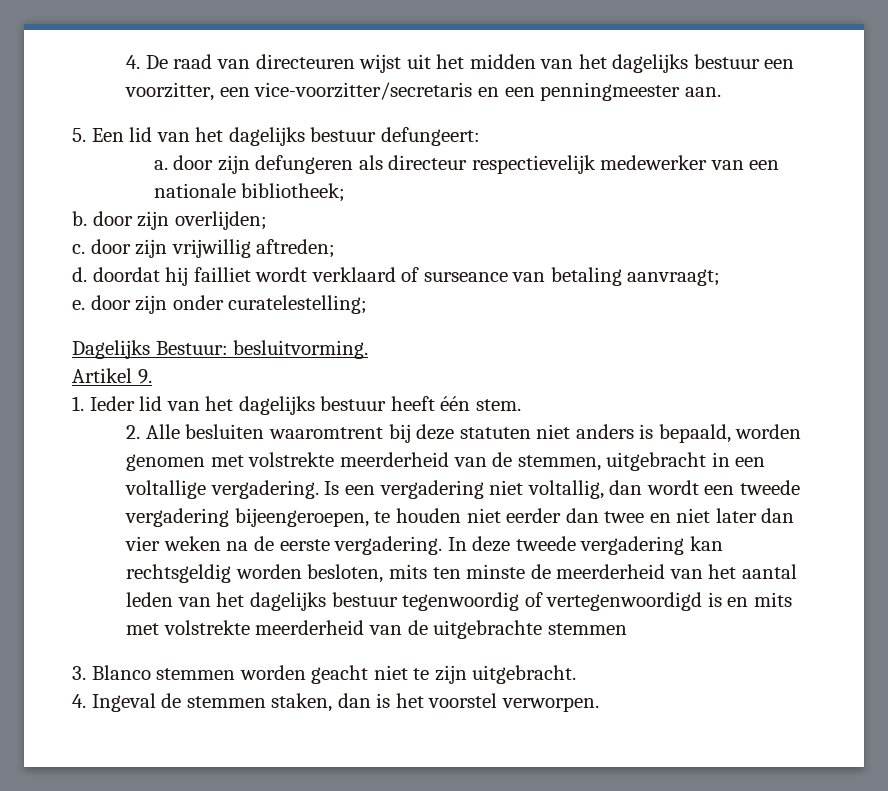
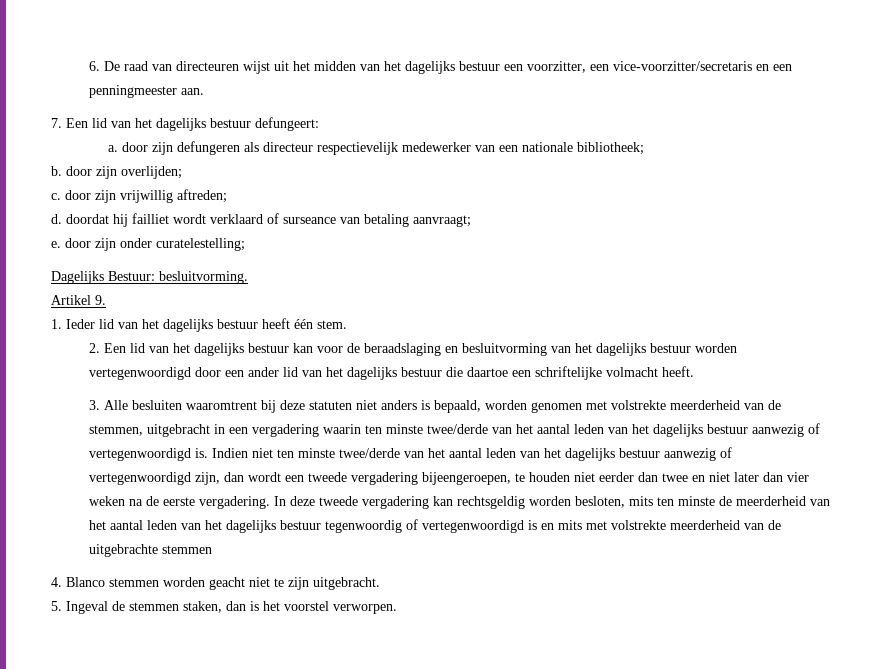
- 4. De raad van directeuren wijst uit het midden van het dagelijks bestuur een voorzitter, een vice-voorzitter/secretaris en een penningmeester aan.
+ 6. De raad van directeuren wijst uit het midden van het dagelijks bestuur een voorzitter, een vice-voorzitter/secretaris en een penningmeester aan.
- 5. Een lid van het dagelijks bestuur defungeert:
+ 7. Een lid van het dagelijks bestuur defungeert:
- 2. Alle besluiten waaromtrent bij deze statuten niet anders is bepaald, worden genomen met volstrekte meerderheid van de stemmen, uitgebracht in een voltallige vergadering. Is een vergadering niet voltallig, dan wordt een tweede vergadering bijeengeroepen, te houden niet eerder dan twee en niet later dan vier weken na de eerste vergadering.
+ 2. Een lid van het dagelijks bestuur kan voor de beraadslaging en besluitvorming van het dagelijks bestuur worden vertegenwoordigd door een ander lid van het dagelijks bestuur die daartoe een schriftelijke volmacht heeft.
+ 3. Alle besluiten waaromtrent bij deze statuten niet anders is bepaald, worden genomen met volstrekte meerderheid van de stemmen, uitgebracht in een vergadering waarin ten minste twee/derde van het aantal leden van het dagelijks bestuur aanwezig of vertegenwoordigd is. Indien niet ten minste twee/derde van het aantal leden van het dagelijks bestuur aanwezig of vertegenwoordigd zijn, dan wordt een tweede vergadering bijeengeroepen, te houden niet eerder dan twee en niet later dan vier weken na de eerste vergadering.
- 3. Blanco stemmen worden geacht niet te zijn uitgebracht.
+ 4. Blanco stemmen worden geacht niet te zijn uitgebracht.
- 4. Ingeval de stemmen staken, dan is het voorstel verworpen.
+ 5. Ingeval de stemmen staken, dan is het voorstel verworpen.

